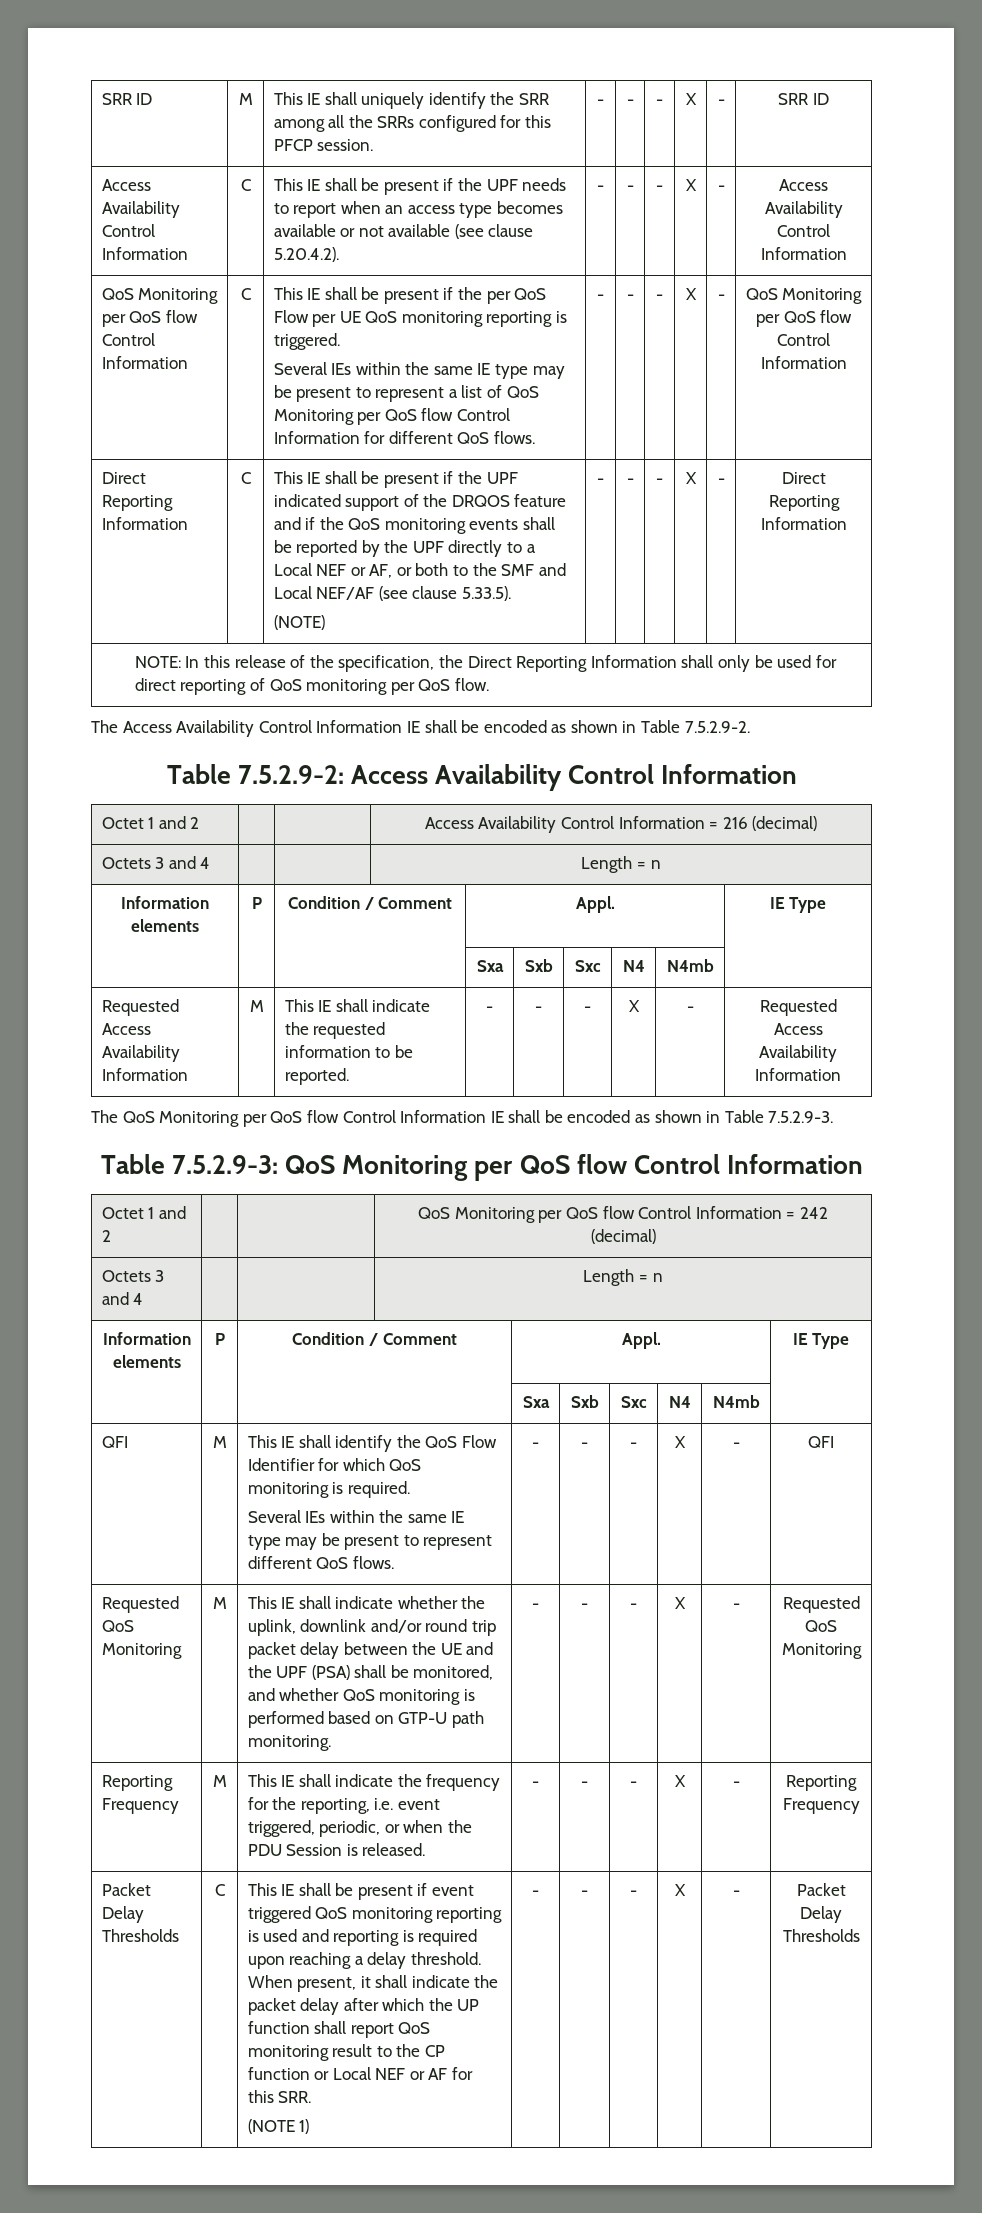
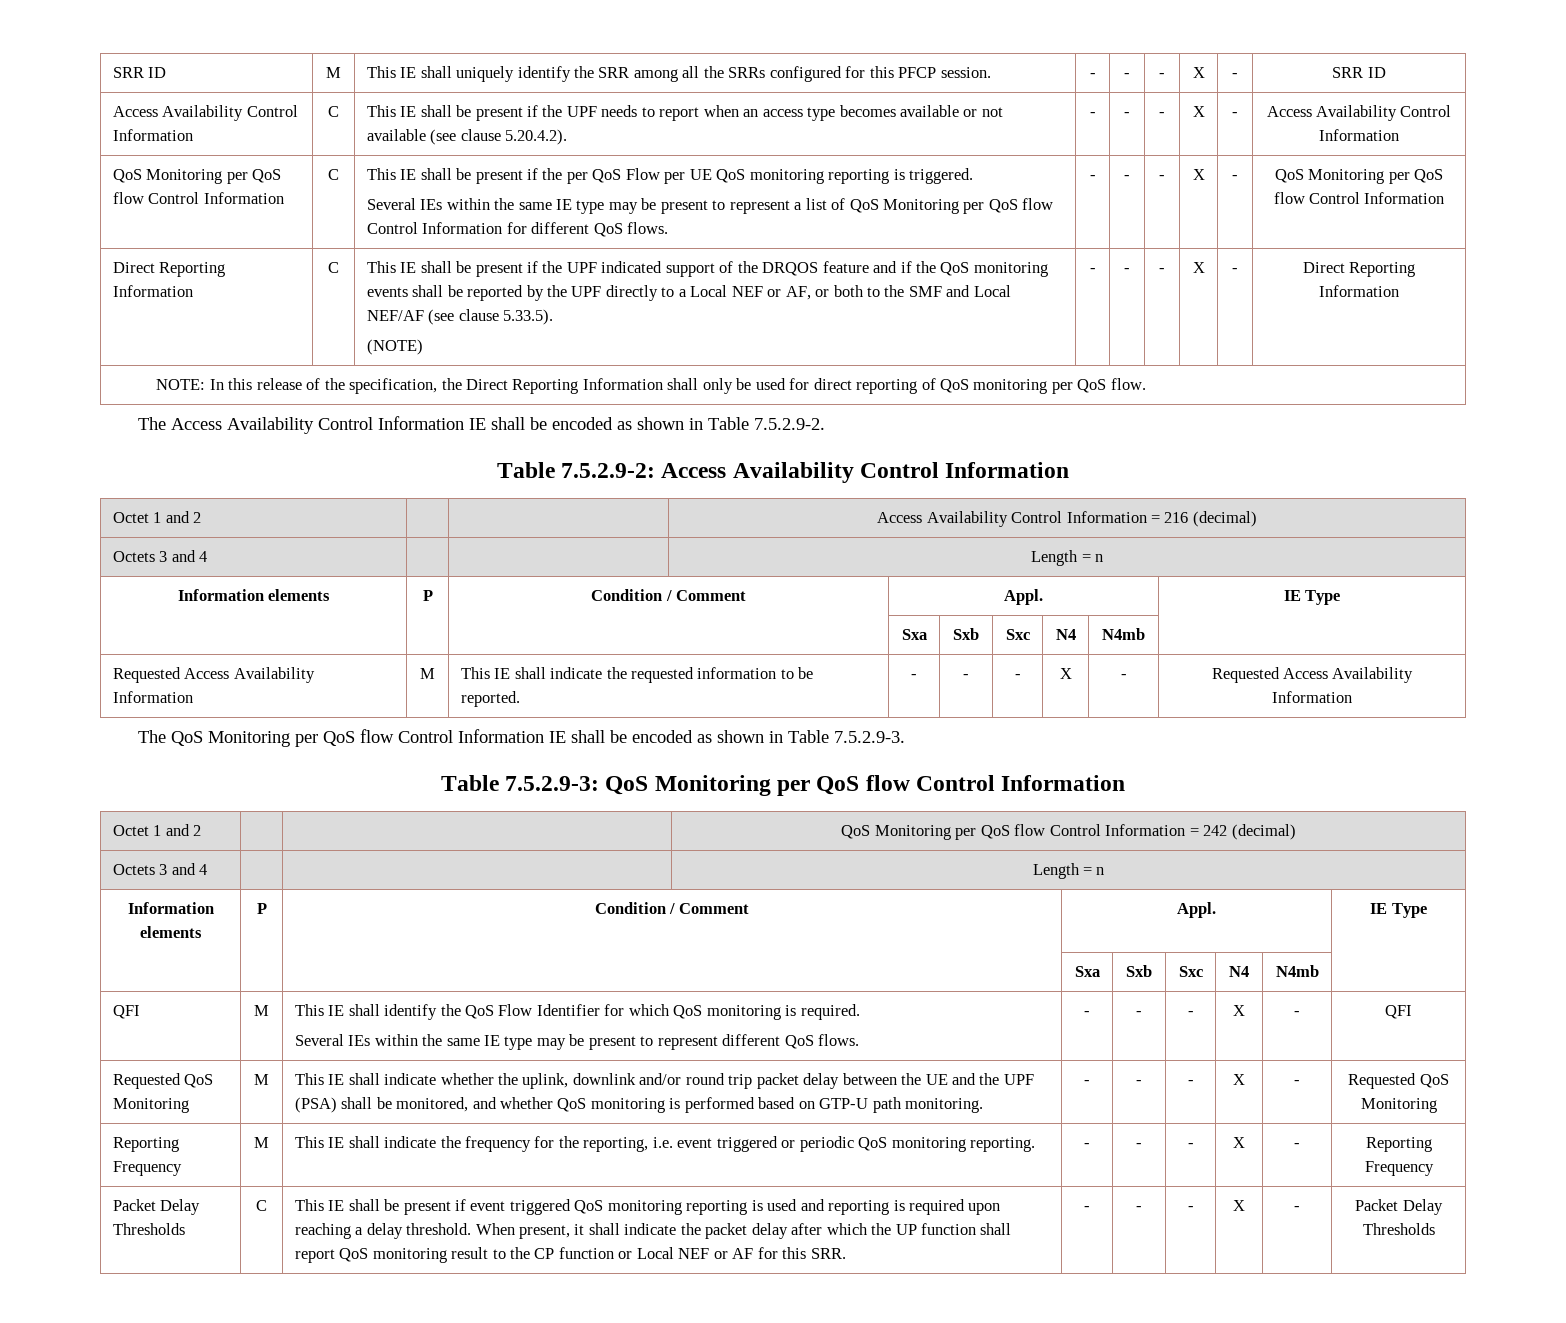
- Reporting Frequency | M | This IE shall indicate the frequency for the reporting, i.e. event triggered, periodic, or when the PDU Session is released. | - | - | - | X | - | Reporting Frequency
+ Reporting Frequency | M | This IE shall indicate the frequency for the reporting, i.e. event triggered or periodic QoS monitoring reporting. | - | - | - | X | - | Reporting Frequency
- (NOTE 1)

